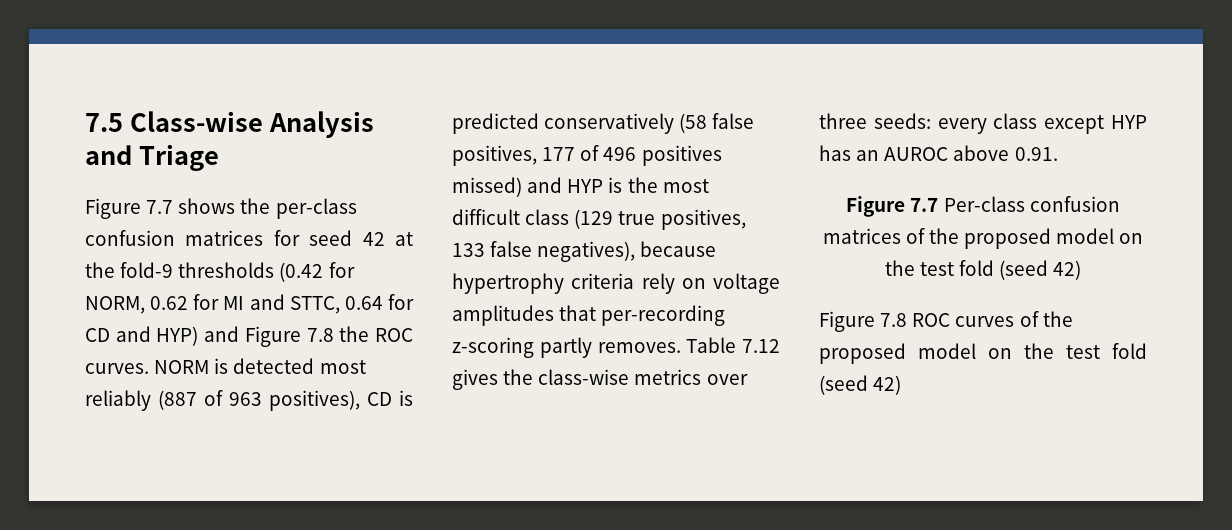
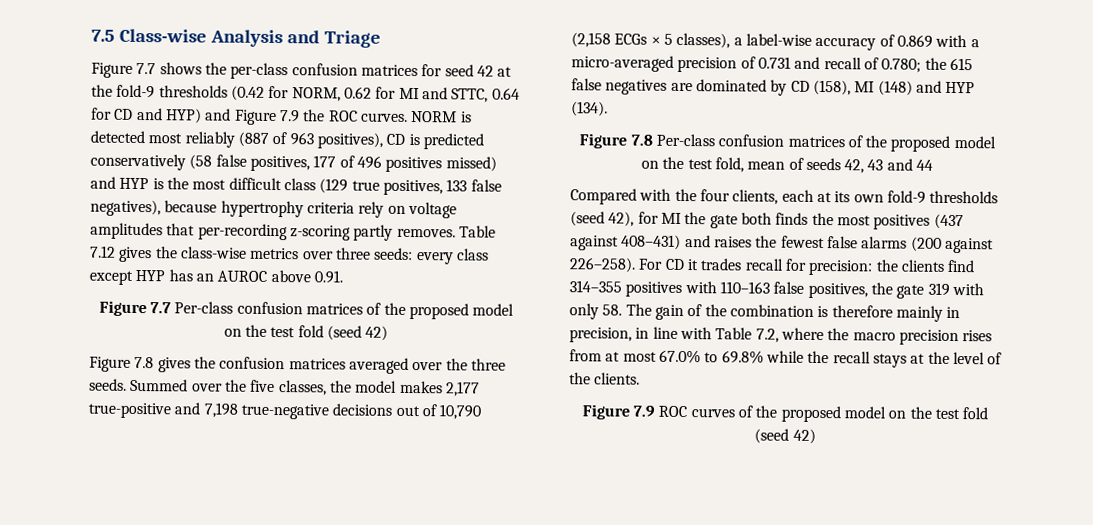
- Figure 7.7 shows the per-class confusion matrices for seed 42 at the fold-9 thresholds (0.42 for NORM, 0.62 for MI and STTC, 0.64 for CD and HYP) and Figure 7.8 the ROC curves.
+ Figure 7.7 shows the per-class confusion matrices for seed 42 at the fold-9 thresholds (0.42 for NORM, 0.62 for MI and STTC, 0.64 for CD and HYP) and Figure 7.9 the ROC curves.
- Figure 7.8 ROC curves of the proposed model on the test fold (seed 42)
+ Figure 7.8 gives the confusion matrices averaged over the three seeds. Summed over the five classes, the model makes 2,177 true-positive and 7,198 true-negative decisions out of 10,790 (2,158 ECGs × 5 classes), a label-wise accuracy of 0.869 with a micro-averaged precision of 0.731 and recall of 0.780; the 615 false negatives are dominated by CD (158), MI (148) and HYP (134).
+ Figure 7.8 Per-class confusion matrices of the proposed model on the test fold, mean of seeds 42, 43 and 44
+ Compared with the four clients, each at its own fold-9 thresholds (seed 42), for MI the gate both finds the most positives (437 against 408–431) and raises the fewest false alarms (200 against 226–258). For CD it trades recall for precision: the clients find 314–355 positives with 110–163 false positives, the gate 319 with only 58. The gain of the combination is therefore mainly in precision, in line with Table 7.2, where the macro precision rises from at most 67.0% to 69.8% while the recall stays at the level of the clients.
+ Figure 7.9 ROC curves of the proposed model on the test fold (seed 42)

